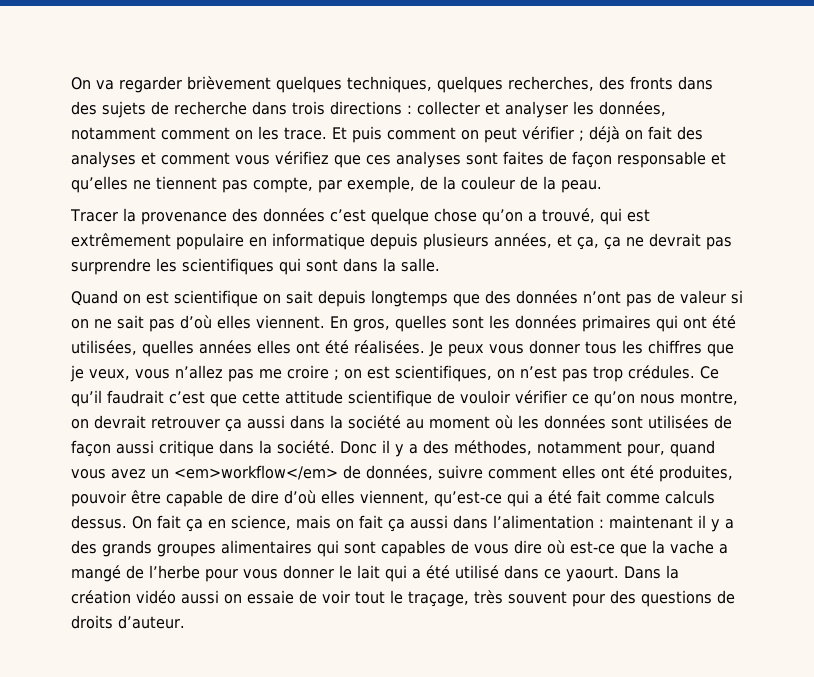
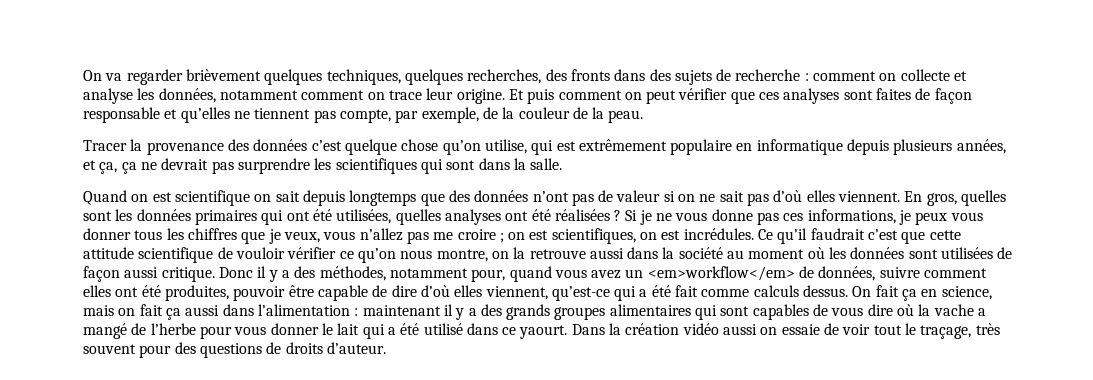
- On va regarder brièvement quelques techniques, quelques recherches, des fronts dans des sujets de recherche dans trois directions : collecter et analyser les données, notamment comment on les trace.
+ On va regarder brièvement quelques techniques, quelques recherches, des fronts dans des sujets de recherche : comment on collecte et analyse les données, notamment comment on trace leur origine.
- Et puis comment on peut vérifier ; déjà on fait des analyses et comment vous vérifiez que ces analyses sont faites de façon responsable et qu’elles ne tiennent pas compte, par exemple, de la couleur de la peau.
+ Et puis comment on peut vérifier que ces analyses sont faites de façon responsable et qu’elles ne tiennent pas compte, par exemple, de la couleur de la peau.
- Tracer la provenance des données c’est quelque chose qu’on a trouvé, qui est extrêmement populaire en informatique depuis plusieurs années, et ça, ça ne devrait pas surprendre les scientifiques qui sont dans la salle.
+ Tracer la provenance des données c’est quelque chose qu’on utilise, qui est extrêmement populaire en informatique depuis plusieurs années, et ça, ça ne devrait pas surprendre les scientifiques qui sont dans la salle.
- En gros, quelles sont les données primaires qui ont été utilisées, quelles années elles ont été réalisées. Je peux vous donner tous les chiffres que je veux, vous n’allez pas me croire ; on est scientifiques, on n’est pas trop crédules.
+ En gros, quelles sont les données primaires qui ont été utilisées, quelles analyses ont été réalisées ? Si je ne vous donne pas ces informations, je peux vous donner tous les chiffres que je veux, vous n’allez pas me croire ; on est scientifiques, on est incrédules.
- Ce qu’il faudrait c’est que cette attitude scientifique de vouloir vérifier ce qu’on nous montre, on devrait retrouver ça aussi dans la société au moment où les données sont utilisées de façon aussi critique dans la société.
+ Ce qu’il faudrait c’est que cette attitude scientifique de vouloir vérifier ce qu’on nous montre, on la retrouve aussi dans la société au moment où les données sont utilisées de façon aussi critique.
- On fait ça en science, mais on fait ça aussi dans l’alimentation : maintenant il y a des grands groupes alimentaires qui sont capables de vous dire où est-ce que la vache a mangé de l’herbe pour vous donner le lait qui a été utilisé dans ce yaourt.
+ On fait ça en science, mais on fait ça aussi dans l’alimentation : maintenant il y a des grands groupes alimentaires qui sont capables de vous dire où la vache a mangé de l’herbe pour vous donner le lait qui a été utilisé dans ce yaourt.

